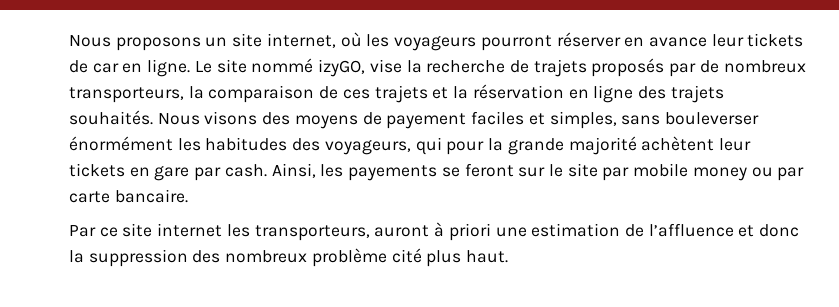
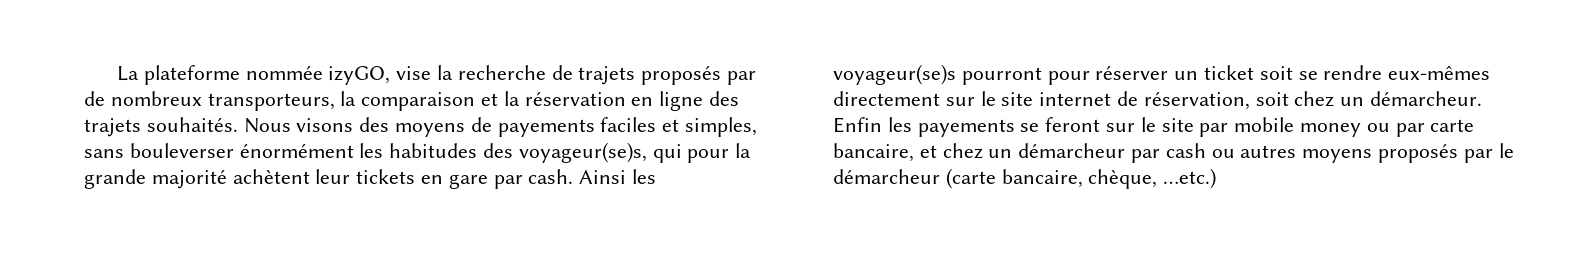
- Nous proposons un site internet, où les voyageurs pourront réserver en avance leur tickets de car en ligne. Le site nommé izyGO, vise la recherche de trajets proposés par de nombreux transporteurs, la comparaison de ces trajets et la réservation en ligne des trajets souhaités.
+ La plateforme nommée izyGO, vise la recherche de trajets proposés par de nombreux transporteurs, la comparaison et la réservation en ligne des trajets souhaités.
- Nous visons des moyens de payement faciles et simples, sans bouleverser énormément les habitudes des voyageurs, qui pour la grande majorité achètent leur tickets en gare par cash.
+ Nous visons des moyens de payements faciles et simples, sans bouleverser énormément les habitudes des voyageur(se)s, qui pour la grande majorité achètent leur tickets en gare par cash.
- Ainsi, les payements se feront sur le site par mobile money ou par carte bancaire.
- Par ce site internet les transporteurs, auront à priori une estimation de l’affluence et donc la suppression des nombreux problème cité plus haut.
+ Ainsi les voyageur(se)s pourront pour réserver un ticket soit se rendre eux-mêmes directement sur le site internet de réservation, soit chez un démarcheur. Enfin les payements se feront sur le site par mobile money ou par carte bancaire, et chez un démarcheur par cash ou autres moyens proposés par le démarcheur (carte bancaire, chèque, …etc.)

